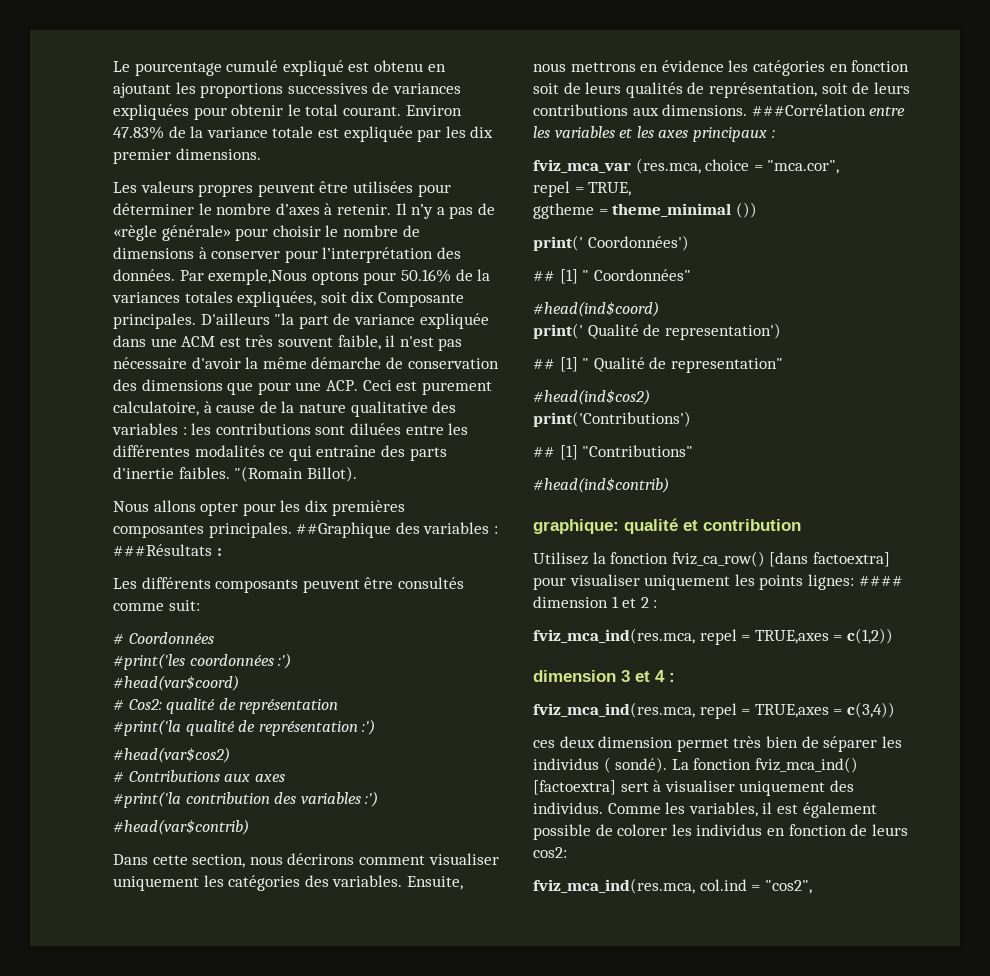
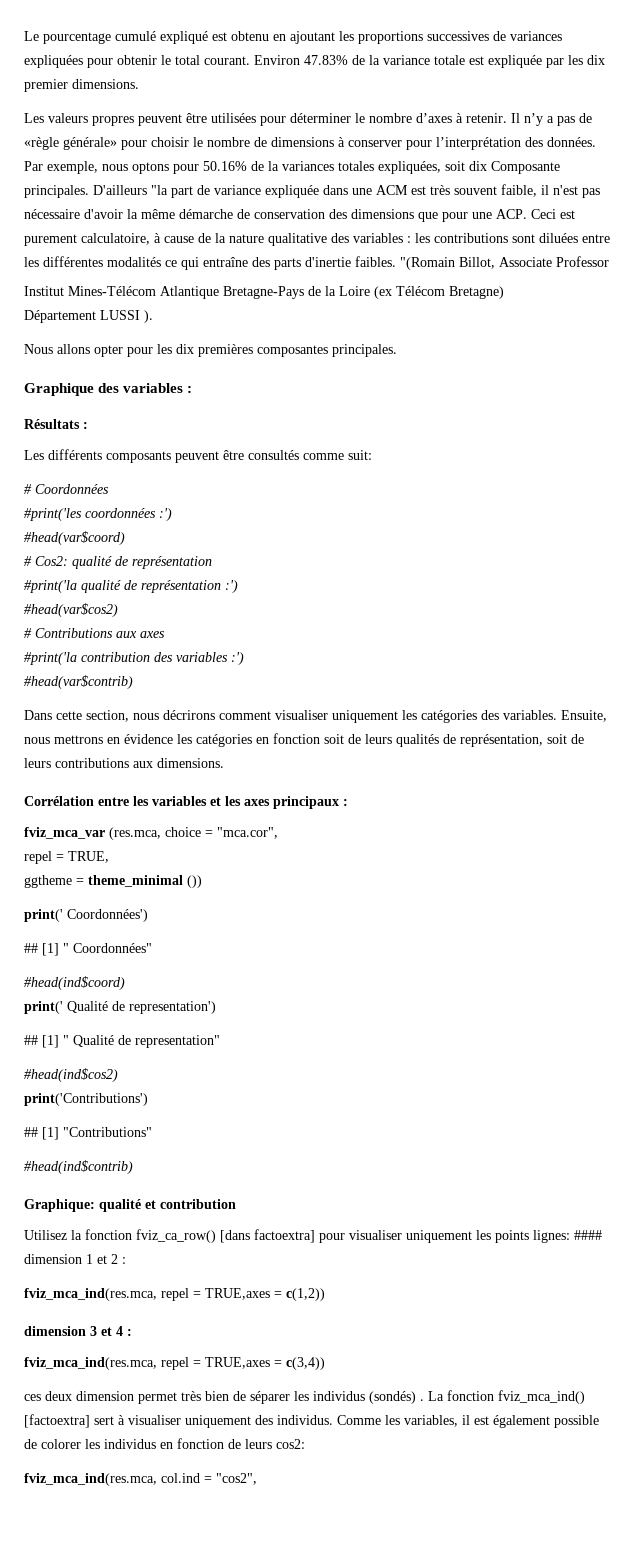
- Par exemple,Nous optons pour 50.16% de la variances totales expliquées, soit dix Composante principales.
+ Par exemple, nous optons pour 50.16% de la variances totales expliquées, soit dix Composante principales.
- "(Romain Billot).
+ "(Romain Billot, Associate Professor
+ Institut Mines-Télécom Atlantique Bretagne-Pays de la Loire (ex Télécom Bretagne)
+ Département LUSSI ).
- Nous allons opter pour les dix premières composantes principales. ##Graphique des variables : ###Résultats :
+ Nous allons opter pour les dix premières composantes principales.
+ Graphique des variables :
+ Résultats :
- Ensuite, nous mettrons en évidence les catégories en fonction soit de leurs qualités de représentation, soit de leurs contributions aux dimensions. ###Corrélation entre les variables et les axes principaux :
+ Ensuite, nous mettrons en évidence les catégories en fonction soit de leurs qualités de représentation, soit de leurs contributions aux dimensions.
+ Corrélation entre les variables et les axes principaux :
- graphique: qualité et contribution
+ Graphique: qualité et contribution
- ces deux dimension permet très bien de séparer les individus ( sondé).
+ ces deux dimension permet très bien de séparer les individus (sondés) .

